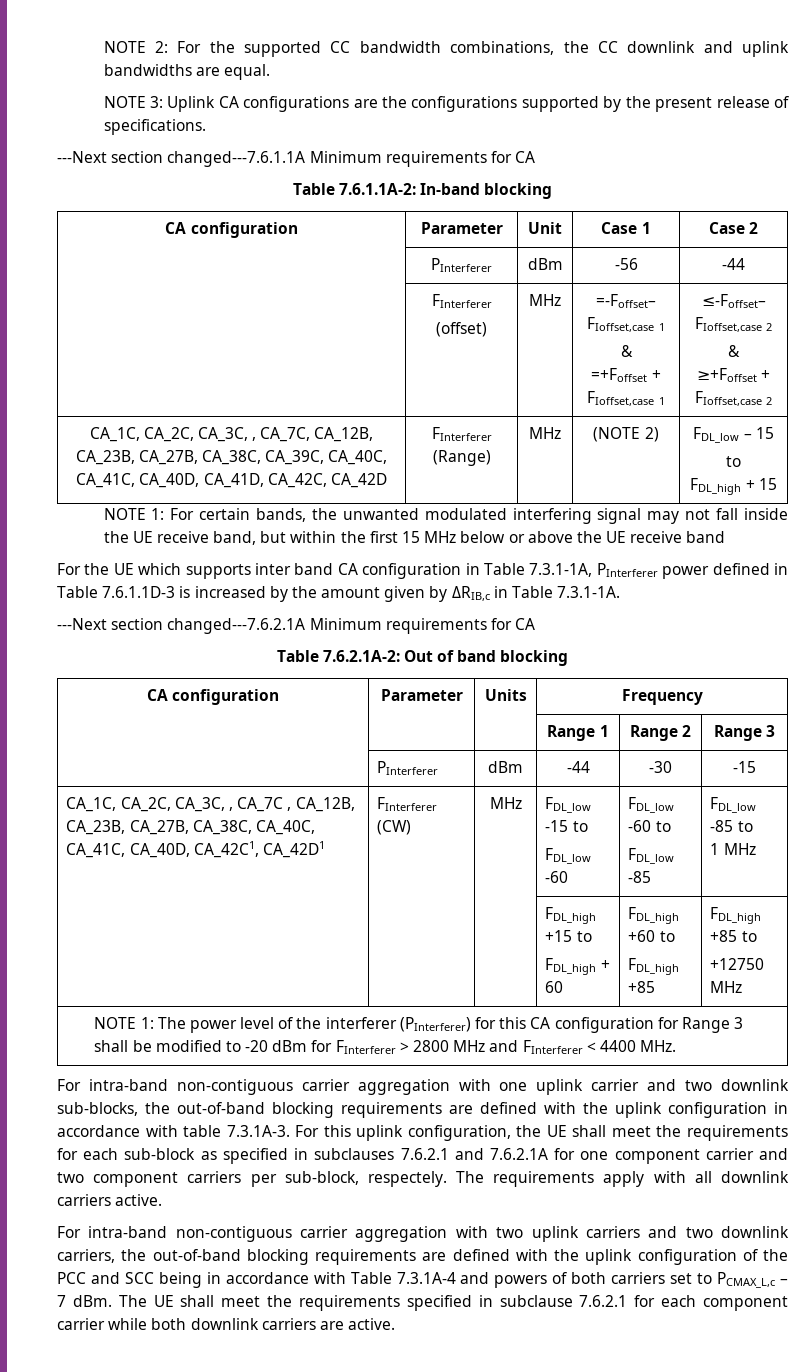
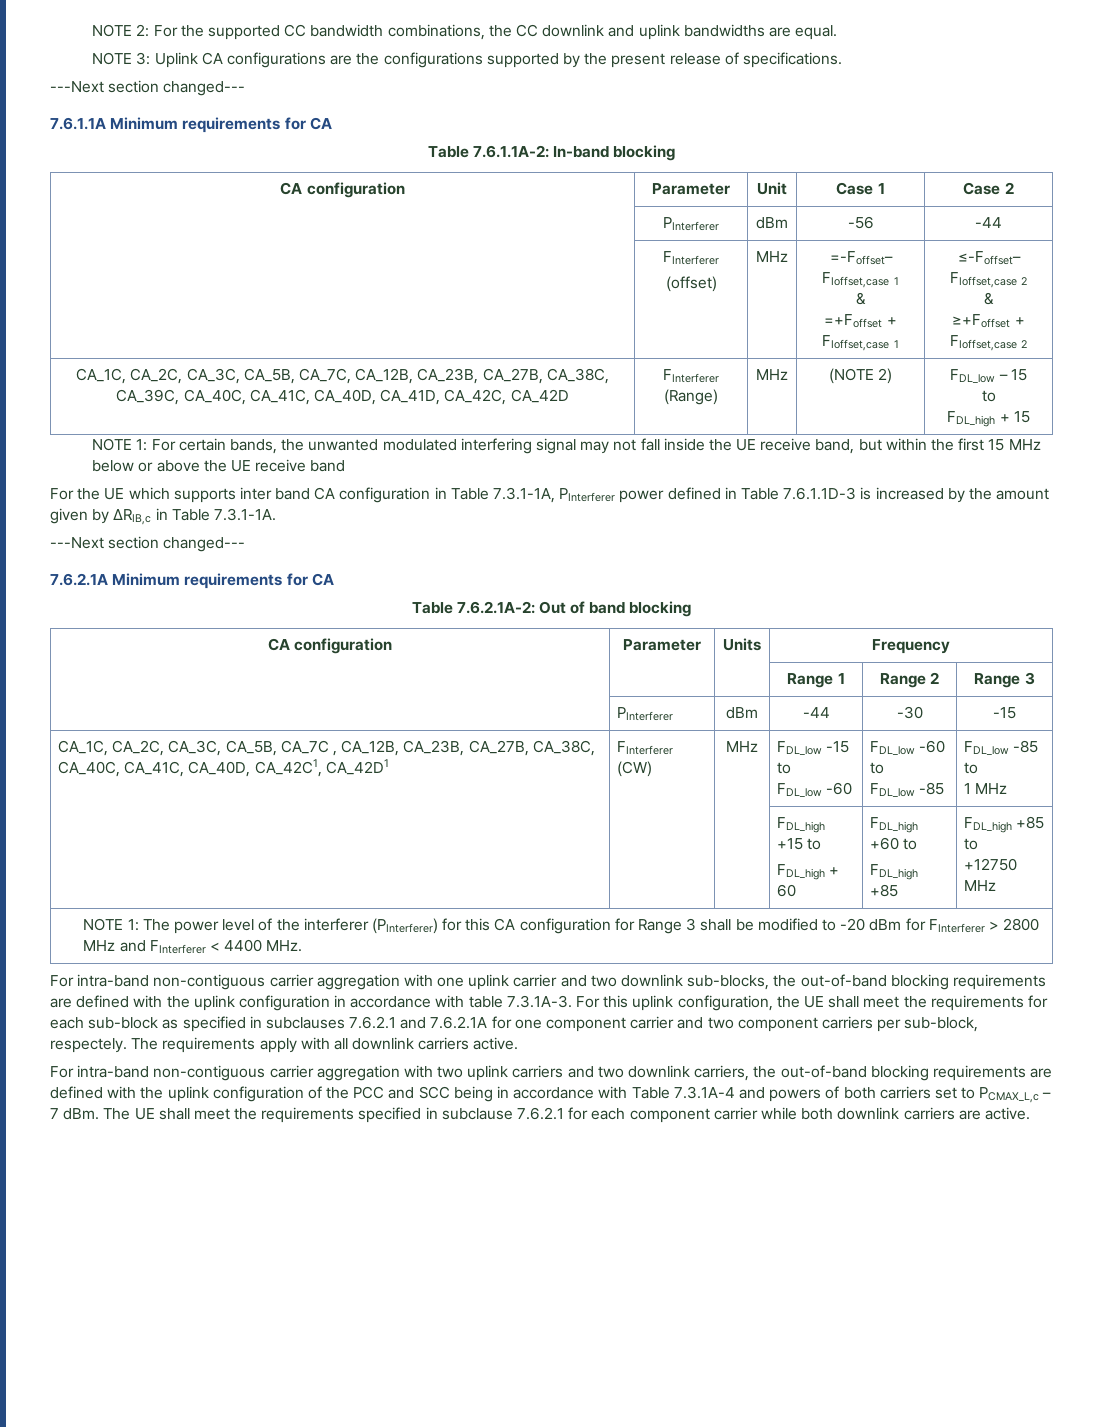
  NOTE 3: Uplink CA configurations are the configurations supported by the present release of specifications.
- ---Next section changed---7.6.1.1A Minimum requirements for CA
+ ---Next section changed---
+ 7.6.1.1A Minimum requirements for CA
- CA_1C, CA_2C, CA_3C, , CA_7C, CA_12B, CA_23B, CA_27B, CA_38C, CA_39C, CA_40C, CA_41C, CA_40D, CA_41D, CA_42C, CA_42D | FInterferer (Range) | MHz | (NOTE 2) | FDL_low – 15
+ CA_1C, CA_2C, CA_3C, CA_5B, CA_7C, CA_12B, CA_23B, CA_27B, CA_38C, CA_39C, CA_40C, CA_41C, CA_40D, CA_41D, CA_42C, CA_42D | FInterferer (Range) | MHz | (NOTE 2) | FDL_low – 15
  For the UE which supports inter band CA configuration in Table 7.3.1-1A, PInterferer power defined in Table 7.6.1.1D-3 is increased by the amount given by ΔRIB,c in Table 7.3.1-1A.
- ---Next section changed---7.6.2.1A Minimum requirements for CA
+ ---Next section changed---
+ 7.6.2.1A Minimum requirements for CA
- CA_1C, CA_2C, CA_3C, , CA_7C , CA_12B, CA_23B, CA_27B, CA_38C, CA_40C, CA_41C, CA_40D, CA_42C1, CA_42D1 | FInterferer (CW) | MHz | FDL_low -15 to
+ CA_1C, CA_2C, CA_3C, CA_5B, CA_7C , CA_12B, CA_23B, CA_27B, CA_38C, CA_40C, CA_41C, CA_40D, CA_42C1, CA_42D1 | FInterferer (CW) | MHz | FDL_low -15 to

